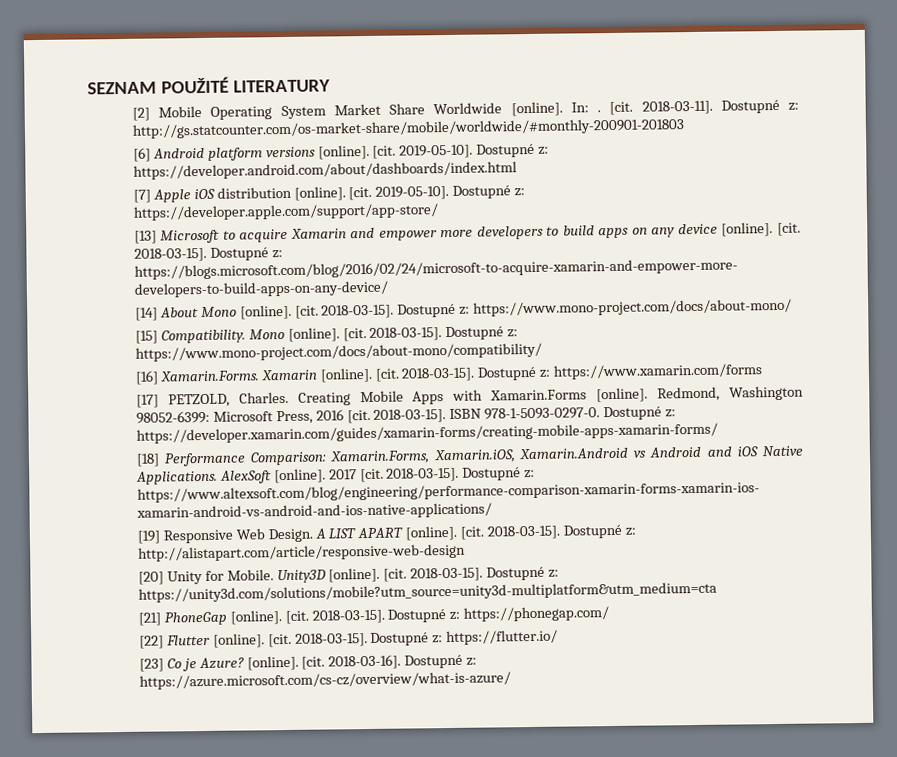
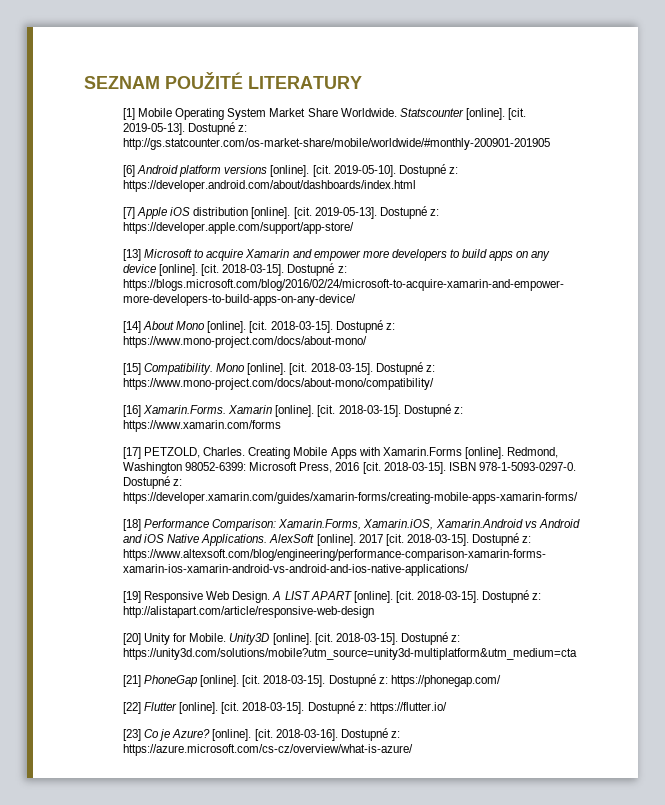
- [2] Mobile Operating System Market Share Worldwide [online]. In: . [cit. 2018-03-11]. Dostupné z: http://gs.statcounter.com/os-market-share/mobile/worldwide/#monthly-200901-201803
+ [1] Mobile Operating System Market Share Worldwide. Statscounter [online]. [cit. 2019-05-13]. Dostupné z: http://gs.statcounter.com/os-market-share/mobile/worldwide/#monthly-200901-201905
- [7] Apple iOS distribution [online]. [cit. 2019-05-10].
+ [7] Apple iOS distribution [online]. [cit. 2019-05-13].

